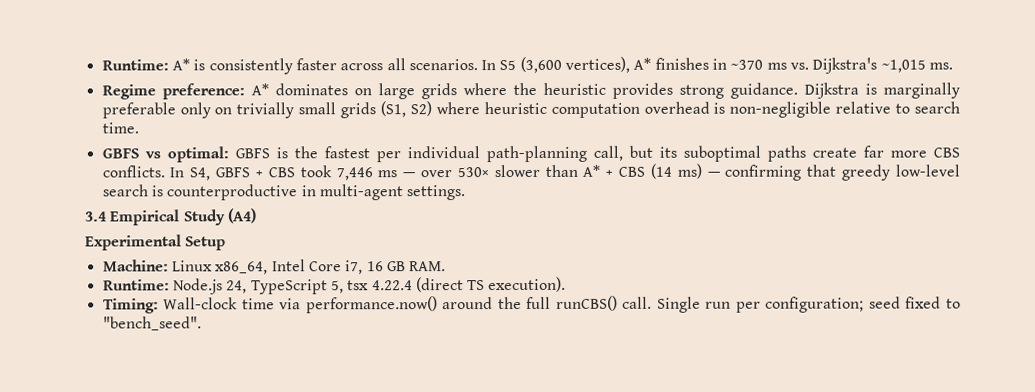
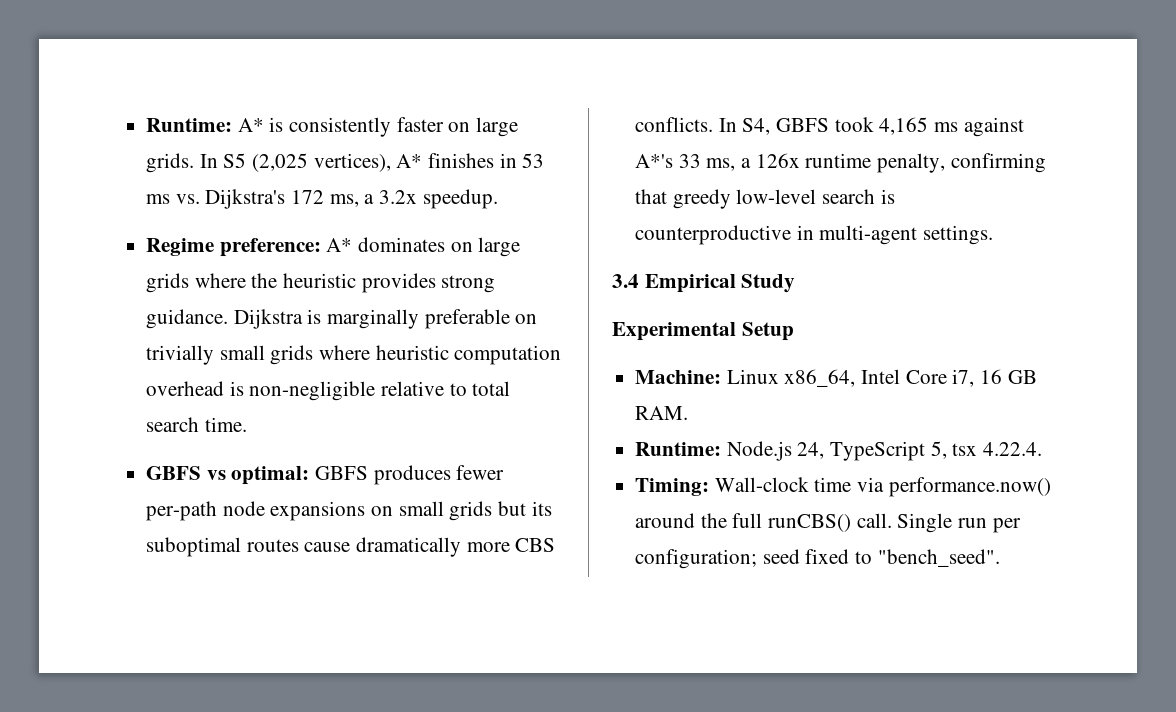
- Runtime: A* is consistently faster across all scenarios.
+ Runtime: A* is consistently faster on large grids.
- In S5 (3,600 vertices), A* finishes in ~370 ms vs. Dijkstra's ~1,015 ms.
+ In S5 (2,025 vertices), A* finishes in 53 ms vs. Dijkstra's 172 ms, a 3.2x speedup.
- Dijkstra is marginally preferable only on trivially small grids (S1, S2) where heuristic computation overhead is non-negligible relative to search time.
+ Dijkstra is marginally preferable on trivially small grids where heuristic computation overhead is non-negligible relative to total search time.
- GBFS vs optimal: GBFS is the fastest per individual path-planning call, but its suboptimal paths create far more CBS conflicts.
+ GBFS vs optimal: GBFS produces fewer per-path node expansions on small grids but its suboptimal routes cause dramatically more CBS conflicts.
- In S4, GBFS + CBS took 7,446 ms — over 530× slower than A* + CBS (14 ms) — confirming that greedy low-level search is counterproductive in multi-agent settings.
+ In S4, GBFS took 4,165 ms against A*'s 33 ms, a 126x runtime penalty, confirming that greedy low-level search is counterproductive in multi-agent settings.
- 3.4 Empirical Study (A4)
+ 3.4 Empirical Study
- Runtime: Node.js 24, TypeScript 5, tsx 4.22.4 (direct TS execution).
+ Runtime: Node.js 24, TypeScript 5, tsx 4.22.4.

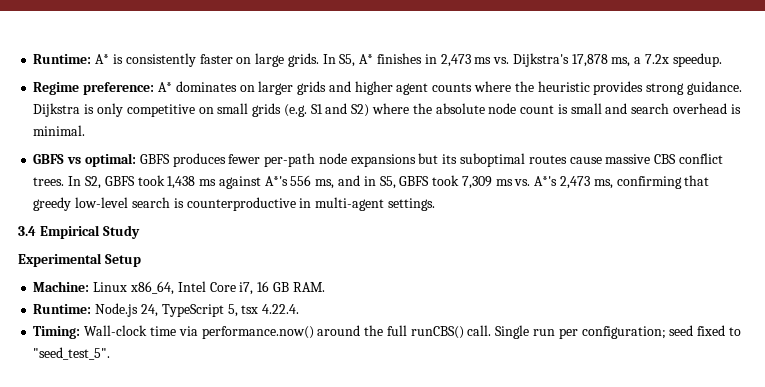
- In S5 (2,025 vertices), A* finishes in 53 ms vs. Dijkstra's 172 ms, a 3.2x speedup.
+ In S5, A* finishes in 2,473 ms vs. Dijkstra's 17,878 ms, a 7.2x speedup.
- Regime preference: A* dominates on large grids where the heuristic provides strong guidance.
+ Regime preference: A* dominates on larger grids and higher agent counts where the heuristic provides strong guidance.
- Dijkstra is marginally preferable on trivially small grids where heuristic computation overhead is non-negligible relative to total search time.
+ Dijkstra is only competitive on small grids (e.g. S1 and S2) where the absolute node count is small and search overhead is minimal.
- GBFS vs optimal: GBFS produces fewer per-path node expansions on small grids but its suboptimal routes cause dramatically more CBS conflicts. In S4, GBFS took 4,165 ms against A*'s 33 ms, a 126x runtime penalty, confirming that greedy low-level search is counterproductive in multi-agent settings.
+ GBFS vs optimal: GBFS produces fewer per-path node expansions but its suboptimal routes cause massive CBS conflict trees. In S2, GBFS took 1,438 ms against A*'s 556 ms, and in S5, GBFS took 7,309 ms vs. A*'s 2,473 ms, confirming that greedy low-level search is counterproductive in multi-agent settings.
- Single run per configuration; seed fixed to "bench_seed".
+ Single run per configuration; seed fixed to "seed_test_5".

